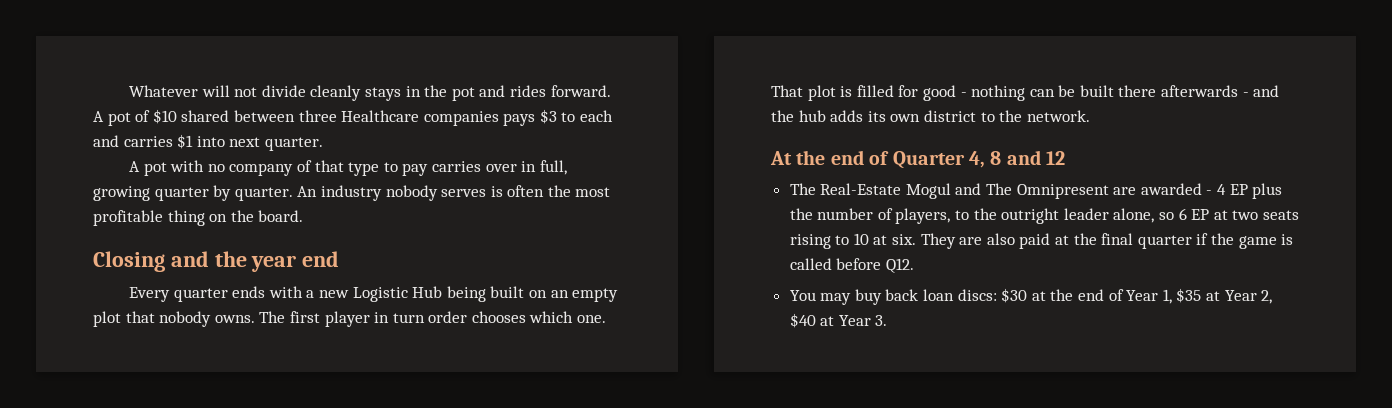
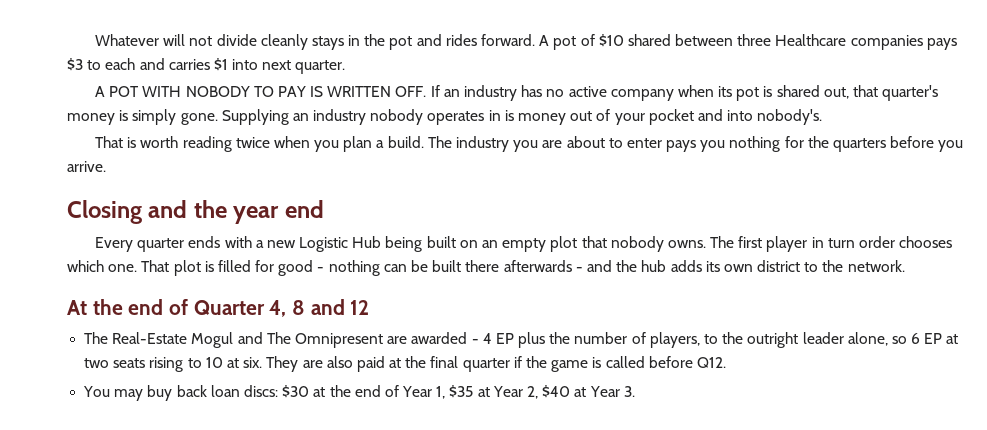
- A pot with no company of that type to pay carries over in full, growing quarter by quarter. An industry nobody serves is often the most profitable thing on the board.
+ A POT WITH NOBODY TO PAY IS WRITTEN OFF. If an industry has no active company when its pot is shared out, that quarter's money is simply gone. Supplying an industry nobody operates in is money out of your pocket and into nobody's.
+ That is worth reading twice when you plan a build. The industry you are about to enter pays you nothing for the quarters before you arrive.

